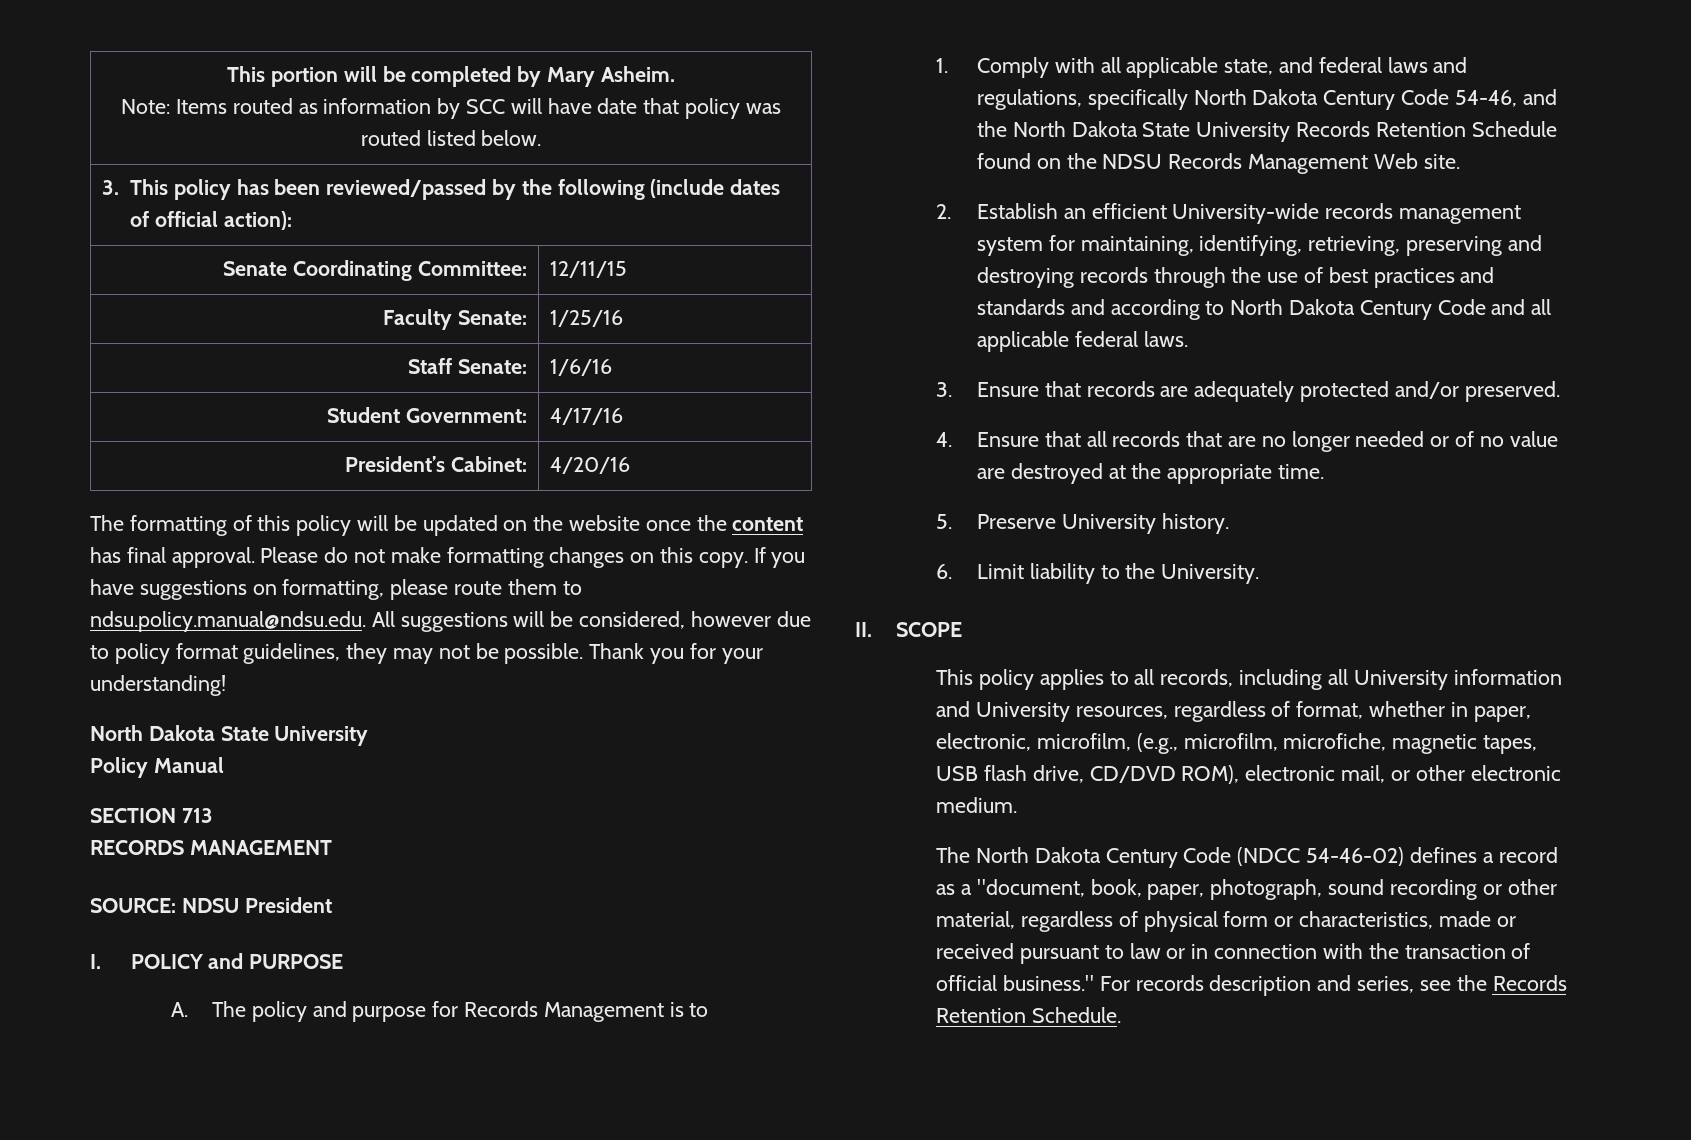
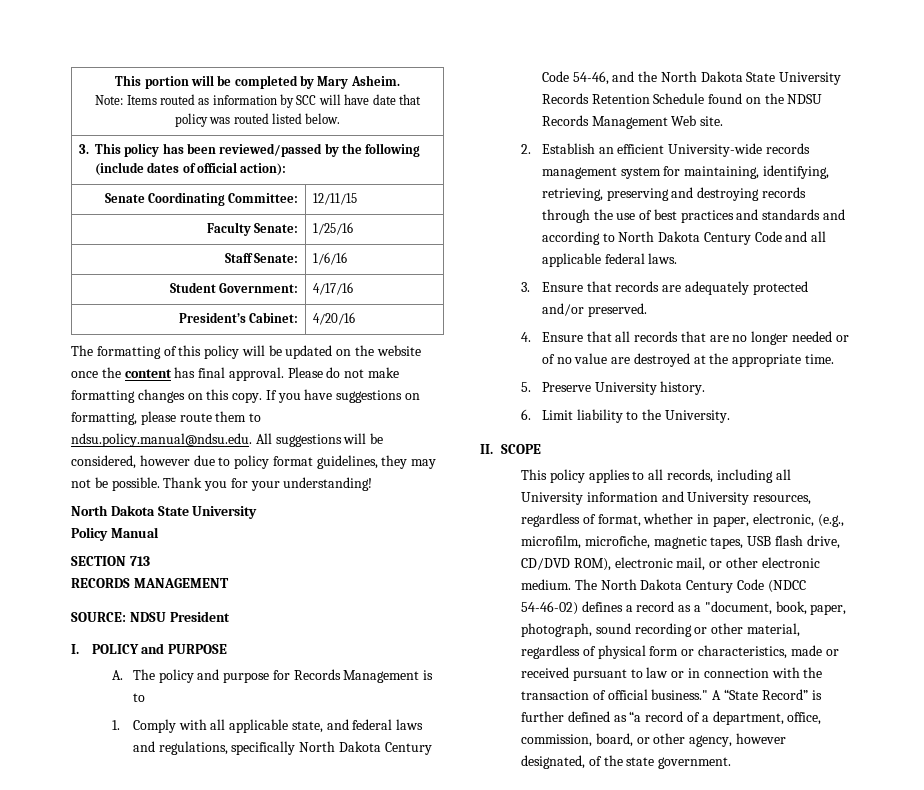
- This policy applies to all records, including all University information and University resources, regardless of format, whether in paper, electronic, microfilm, (e.g., microfilm, microfiche, magnetic tapes, USB flash drive, CD/DVD ROM), electronic mail, or other electronic medium.
- The North Dakota Century Code (NDCC 54-46-02) defines a record as a "document, book, paper, photograph, sound recording or other material, regardless of physical form or characteristics, made or received pursuant to law or in connection with the transaction of official business."
+ This policy applies to all records, including all University information and University resources, regardless of format, whether in paper, electronic, (e.g., microfilm, microfiche, magnetic tapes, USB flash drive, CD/DVD ROM), electronic mail, or other electronic medium. The North Dakota Century Code (NDCC 54-46-02) defines a record as a "document, book, paper, photograph, sound recording or other material, regardless of physical form or characteristics, made or received pursuant to law or in connection with the transaction of official business."
- For records description and series, see the Records Retention Schedule.
+ A “State Record” is further defined as “a record of a department, office, commission, board, or other agency, however designated, of the state government.

